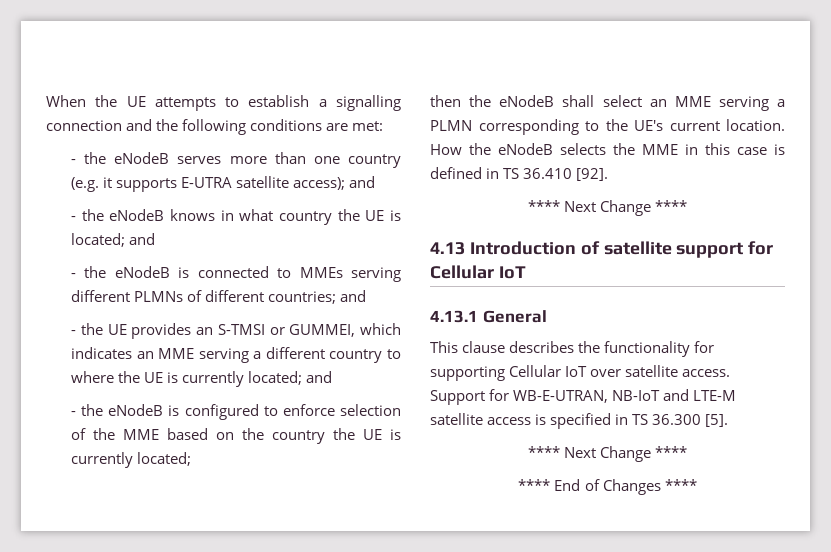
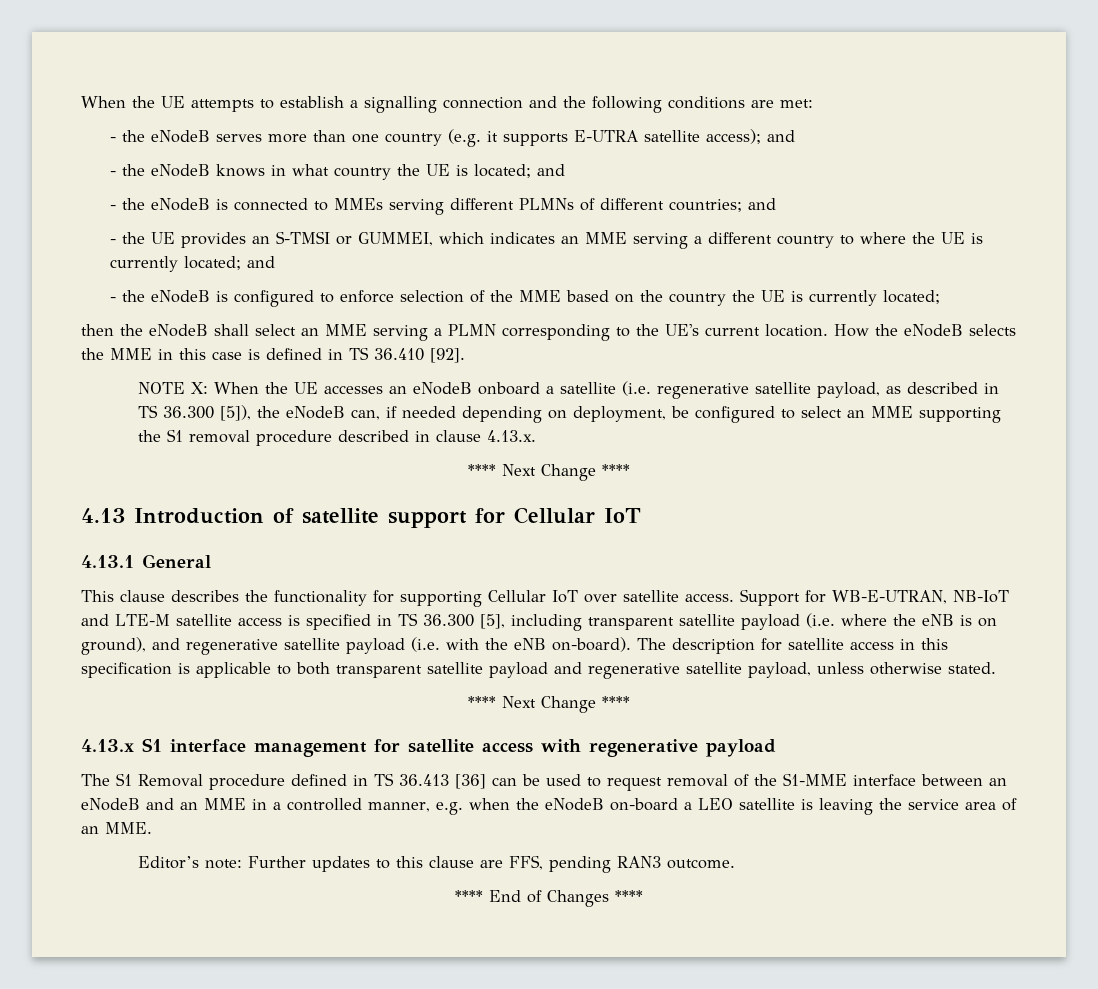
+ NOTE X: When the UE accesses an eNodeB onboard a satellite (i.e. regenerative satellite payload, as described in TS 36.300 [5]), the eNodeB can, if needed depending on deployment, be configured to select an MME supporting the S1 removal procedure described in clause 4.13.x.
- Support for WB-E-UTRAN, NB-IoT and LTE-M satellite access is specified in TS 36.300 [5].
+ Support for WB-E-UTRAN, NB-IoT and LTE-M satellite access is specified in TS 36.300 [5], including transparent satellite payload (i.e. where the eNB is on ground), and regenerative satellite payload (i.e. with the eNB on-board). The description for satellite access in this specification is applicable to both transparent satellite payload and regenerative satellite payload, unless otherwise stated.
  **** Next Change ****
+ 4.13.x S1 interface management for satellite access with regenerative payload
+ The S1 Removal procedure defined in TS 36.413 [36] can be used to request removal of the S1-MME interface between an eNodeB and an MME in a controlled manner, e.g. when the eNodeB on-board a LEO satellite is leaving the service area of an MME.
+ Editor’s note: Further updates to this clause are FFS, pending RAN3 outcome.

